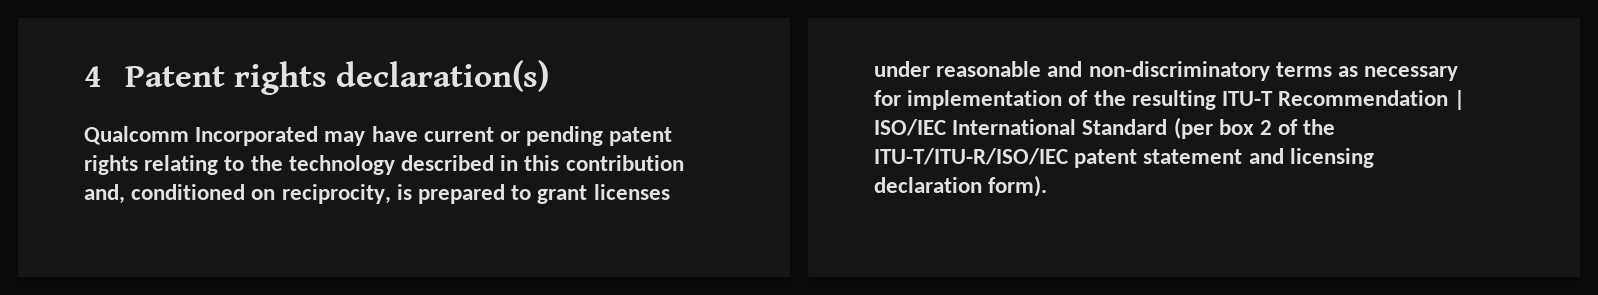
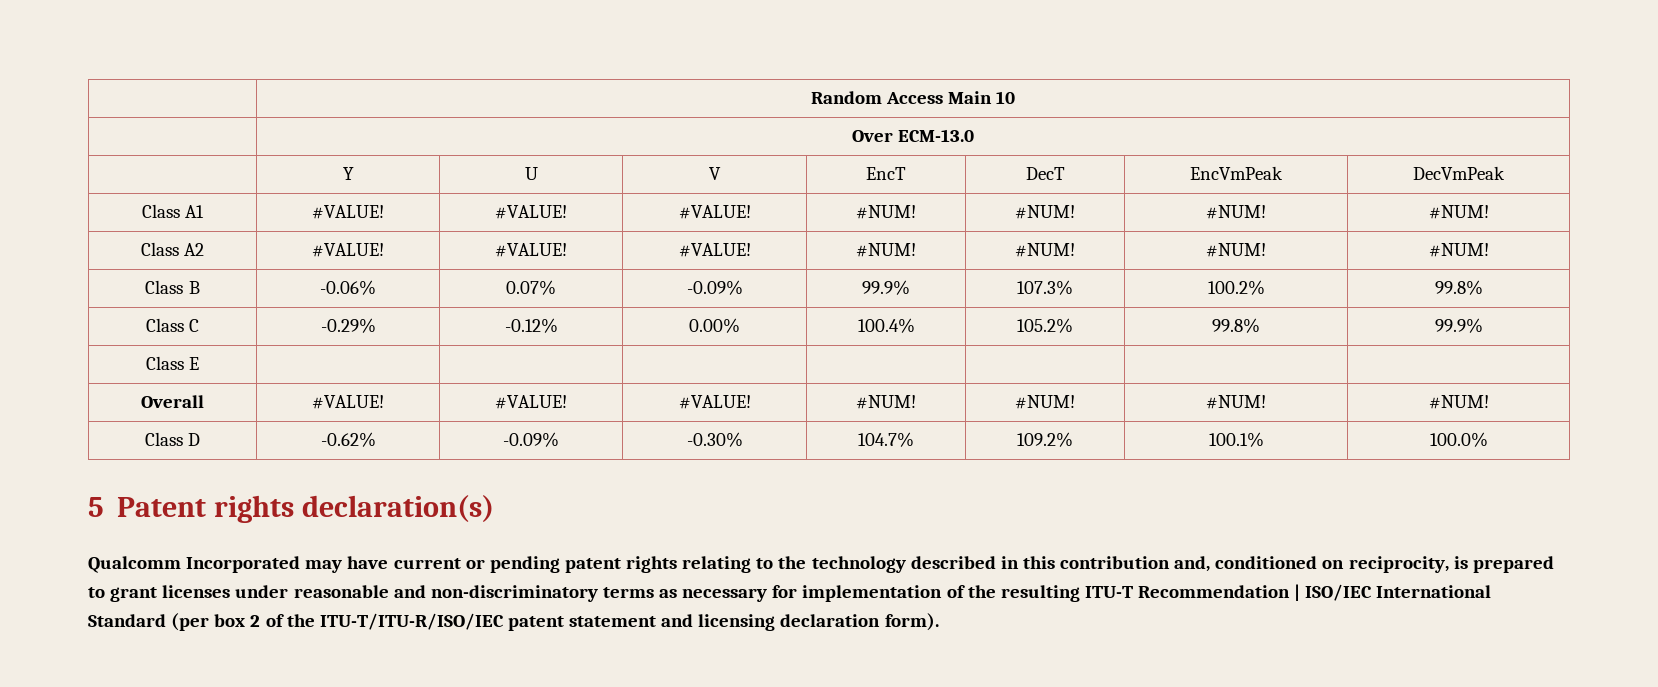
- 4 Patent rights declaration(s)
+ | Random Access Main 10
+ | Over ECM-13.0
+ | Y | U | V | EncT | DecT | EncVmPeak | DecVmPeak
+ Class A1 | #VALUE! | #VALUE! | #VALUE! | #NUM! | #NUM! | #NUM! | #NUM!
+ Class A2 | #VALUE! | #VALUE! | #VALUE! | #NUM! | #NUM! | #NUM! | #NUM!
+ Class B | -0.06% | 0.07% | -0.09% | 99.9% | 107.3% | 100.2% | 99.8%
+ Class C | -0.29% | -0.12% | 0.00% | 100.4% | 105.2% | 99.8% | 99.9%
+ Class E | | | | | | |
+ Overall | #VALUE! | #VALUE! | #VALUE! | #NUM! | #NUM! | #NUM! | #NUM!
+ Class D | -0.62% | -0.09% | -0.30% | 104.7% | 109.2% | 100.1% | 100.0%
+ 5 Patent rights declaration(s)

